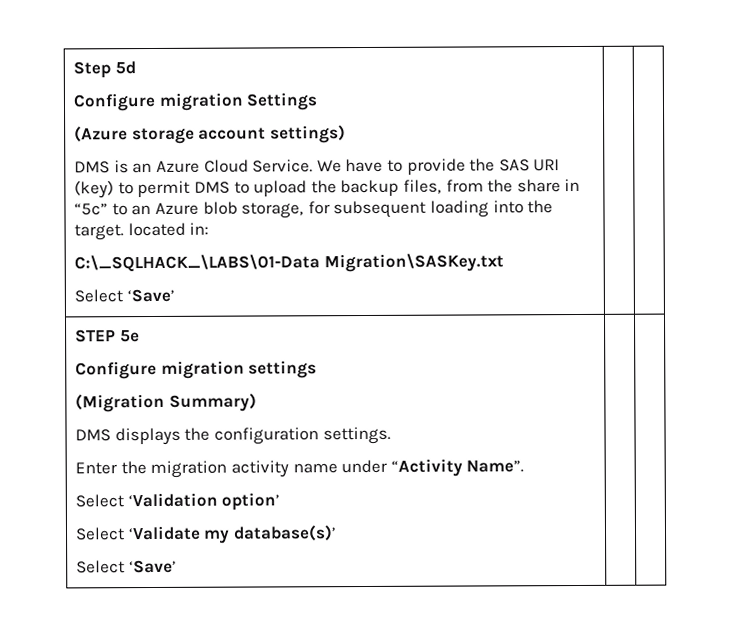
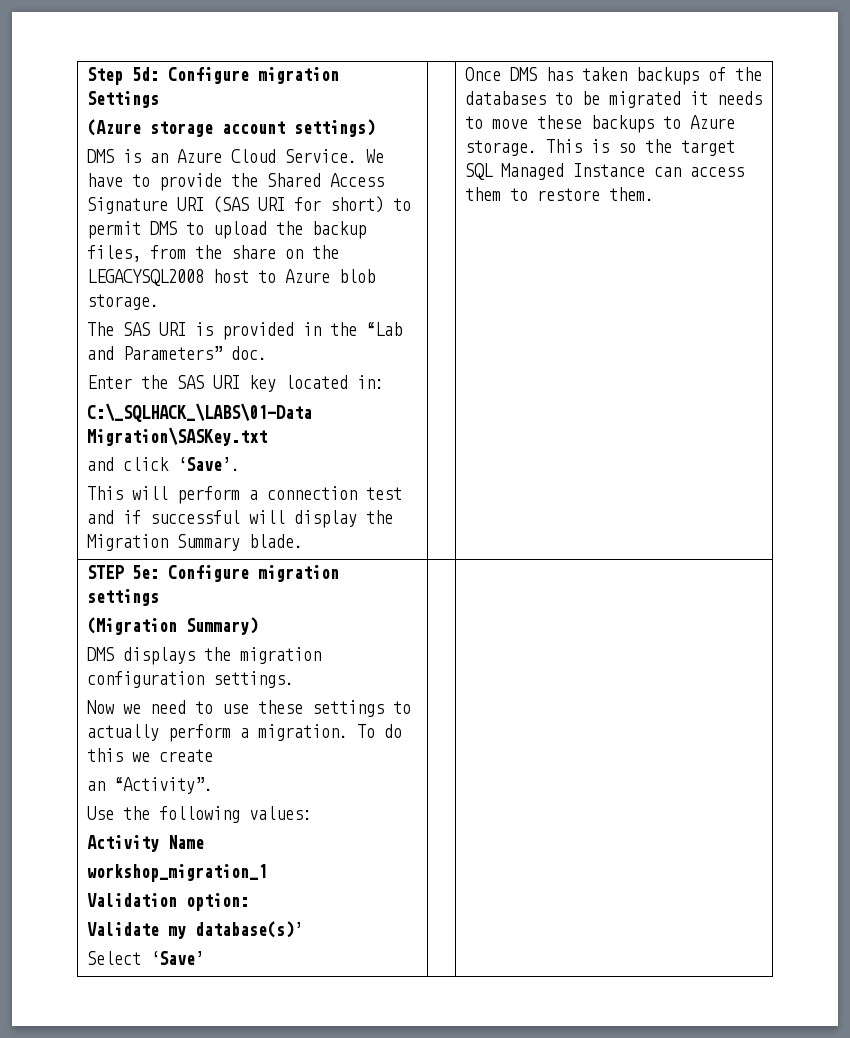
- Step 5d
- Configure migration Settings
+ Step 5d: Configure migration Settings
- We have to provide the SAS URI (key) to permit DMS to upload the backup files, from the share in “5c” to an Azure blob storage, for subsequent loading into the target. located in:
+ We have to provide the Shared Access Signature URI (SAS URI for short) to permit DMS to upload the backup files, from the share on the LEGACYSQL2008 host to Azure blob storage.
+ The SAS URI is provided in the “Lab and Parameters” doc.
+ Enter the SAS URI key located in:
  C:\_SQLHACK_\LABS\01-Data Migration\SASKey.txt
- Select ‘Save’
+ and click ‘Save’.
+ This will perform a connection test and if successful will display the Migration Summary blade. | | Once DMS has taken backups of the databases to be migrated it needs to move these backups to Azure storage. This is so the target SQL Managed Instance can access them to restore them.
- STEP 5e
- Configure migration settings
+ STEP 5e: Configure migration settings
- DMS displays the configuration settings.
+ DMS displays the migration configuration settings.
- Enter the migration activity name under “Activity Name”.
- Select ‘Validation option’
- Select ‘Validate my database(s)’
+ Now we need to use these settings to actually perform a migration. To do this we create
+ an “Activity”.
+ Use the following values:
+ Activity Name
+ workshop_migration_1
+ Validation option:
+ Validate my database(s)’

